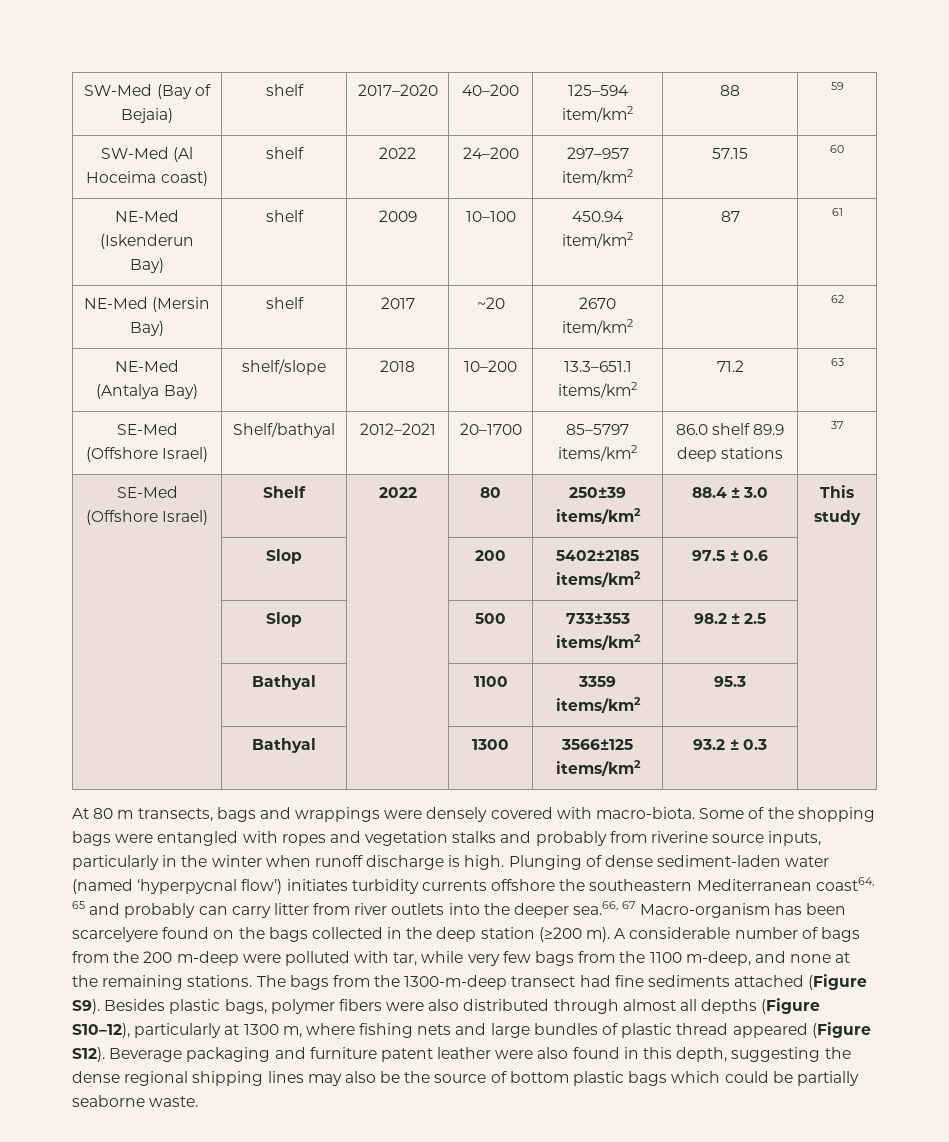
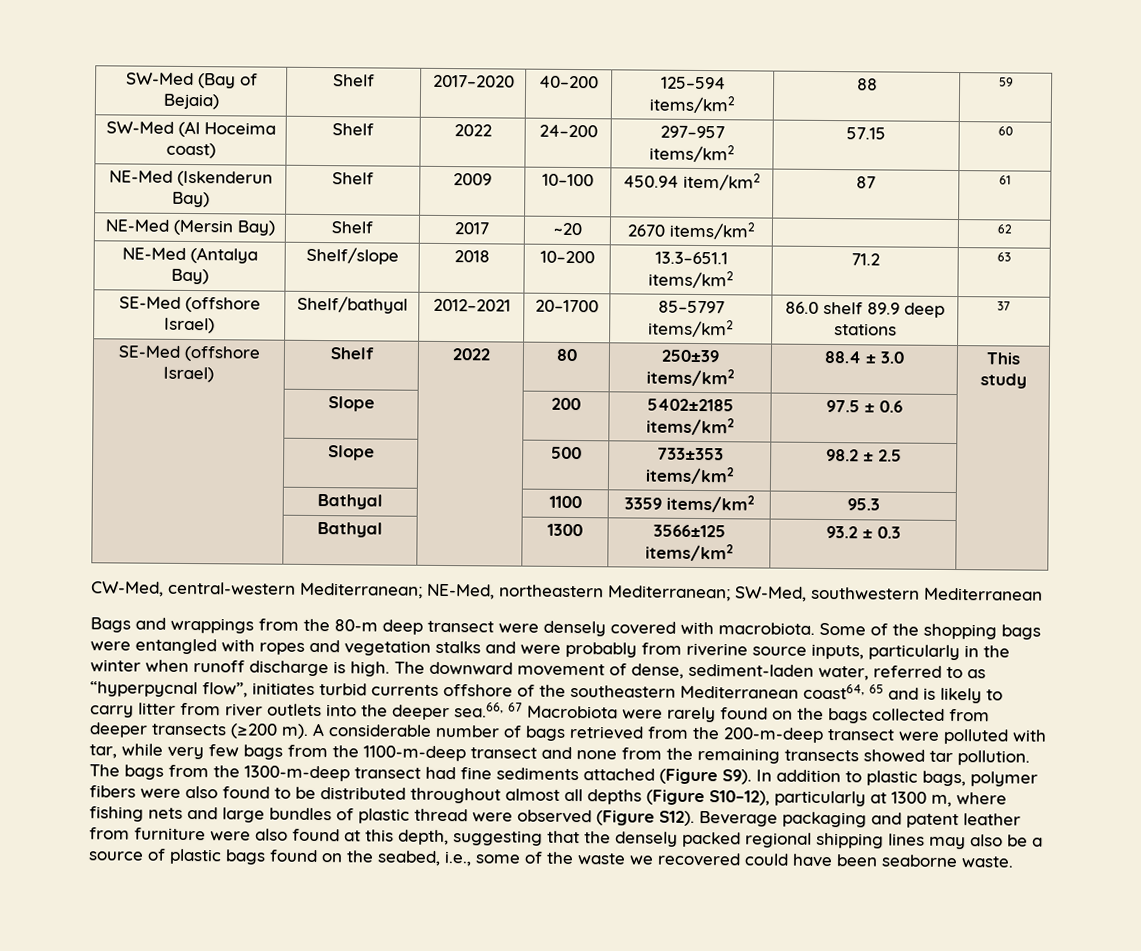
- SW-Med (Bay of Bejaia) | shelf | 2017–2020 | 40–200 | 125–594 item/km2 | 88 | 59
+ SW-Med (Bay of Bejaia) | Shelf | 2017–2020 | 40–200 | 125–594 items/km2 | 88 | 59
- SW-Med (Al Hoceima coast) | shelf | 2022 | 24–200 | 297–957 item/km2 | 57.15 | 60
+ SW-Med (Al Hoceima coast) | Shelf | 2022 | 24–200 | 297–957 items/km2 | 57.15 | 60
- NE-Med (Iskenderun Bay) | shelf | 2009 | 10–100 | 450.94 item/km2 | 87 | 61
+ NE-Med (Iskenderun Bay) | Shelf | 2009 | 10–100 | 450.94 item/km2 | 87 | 61
- NE-Med (Mersin Bay) | shelf | 2017 | ~20 | 2670 item/km2 | | 62
+ NE-Med (Mersin Bay) | Shelf | 2017 | ~20 | 2670 items/km2 | | 62
- NE-Med (Antalya Bay) | shelf/slope | 2018 | 10–200 | 13.3–651.1 items/km2 | 71.2 | 63
+ NE-Med (Antalya Bay) | Shelf/slope | 2018 | 10–200 | 13.3–651.1 items/km2 | 71.2 | 63
- SE-Med (Offshore Israel) | Shelf/bathyal | 2012–2021 | 20–1700 | 85–5797 items/km2 | 86.0 shelf 89.9 deep stations | 37
+ SE-Med (offshore Israel) | Shelf/bathyal | 2012–2021 | 20–1700 | 85–5797 items/km2 | 86.0 shelf 89.9 deep stations | 37
- SE-Med (Offshore Israel) | Shelf | 2022 | 80 | 250±39 items/km2 | 88.4 ± 3.0 | This study
+ SE-Med (offshore Israel) | Shelf | 2022 | 80 | 250±39 items/km2 | 88.4 ± 3.0 | This study
- | Slop | | 200 | 5402±2185 items/km2 | 97.5 ± 0.6 |
+ | Slope | | 200 | 5402±2185 items/km2 | 97.5 ± 0.6 |
- | Slop | | 500 | 733±353 items/km2 | 98.2 ± 2.5 |
+ | Slope | | 500 | 733±353 items/km2 | 98.2 ± 2.5 |
- At 80 m transects, bags and wrappings were densely covered with macro-biota.
+ CW-Med, central-western Mediterranean; NE-Med, northeastern Mediterranean; SW-Med, southwestern Mediterranean
+ Bags and wrappings from the 80-m deep transect were densely covered with macrobiota.
- Some of the shopping bags were entangled with ropes and vegetation stalks and probably from riverine source inputs, particularly in the winter when runoff discharge is high.
+ Some of the shopping bags were entangled with ropes and vegetation stalks and were probably from riverine source inputs, particularly in the winter when runoff discharge is high.
- Plunging of dense sediment-laden water (named ‘hyperpycnal flow’) initiates turbidity currents offshore the southeastern Mediterranean coast64, 65 and probably can carry litter from river outlets into the deeper sea.66, 67 Macro-organism has been scarcelyere found on the bags collected in the deep station (≥200 m).
+ The downward movement of dense, sediment-laden water, referred to as “hyperpycnal flow”, initiates turbid currents offshore of the southeastern Mediterranean coast64, 65 and is likely to carry litter from river outlets into the deeper sea.66, 67 Macrobiota were rarely found on the bags collected from deeper transects (≥200 m).
- A considerable number of bags from the 200 m-deep were polluted with tar, while very few bags from the 1100 m-deep, and none at the remaining stations.
+ A considerable number of bags retrieved from the 200-m-deep transect were polluted with tar, while very few bags from the 1100-m-deep transect and none from the remaining transects showed tar pollution.
- The bags from the 1300-m-deep transect had fine sediments attached (Figure S9). Besides plastic bags, polymer fibers were also distributed through almost all depths (Figure S10–12), particularly at 1300 m, where fishing nets and large bundles of plastic thread appeared (Figure S12).
+ The bags from the 1300-m-deep transect had fine sediments attached (Figure S9). In addition to plastic bags, polymer fibers were also found to be distributed throughout almost all depths (Figure S10–12), particularly at 1300 m, where fishing nets and large bundles of plastic thread were observed (Figure S12).
- Beverage packaging and furniture patent leather were also found in this depth, suggesting the dense regional shipping lines may also be the source of bottom plastic bags which could be partially seaborne waste.
+ Beverage packaging and patent leather from furniture were also found at this depth, suggesting that the densely packed regional shipping lines may also be a source of plastic bags found on the seabed, i.e., some of the waste we recovered could have been seaborne waste.

